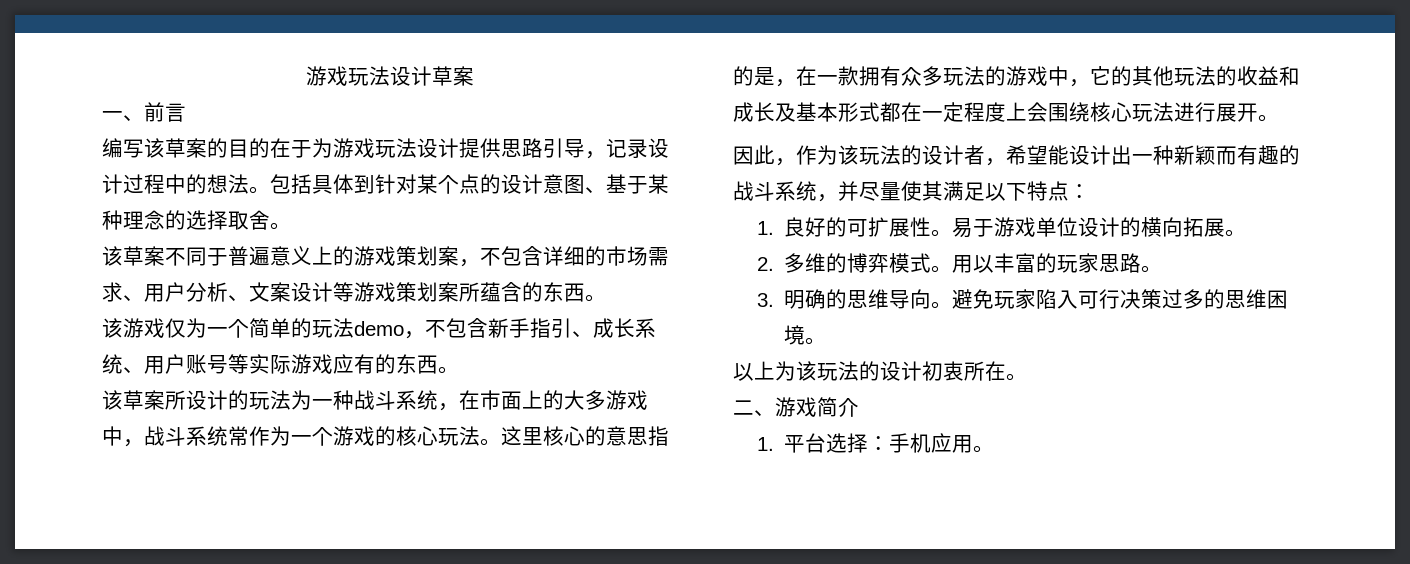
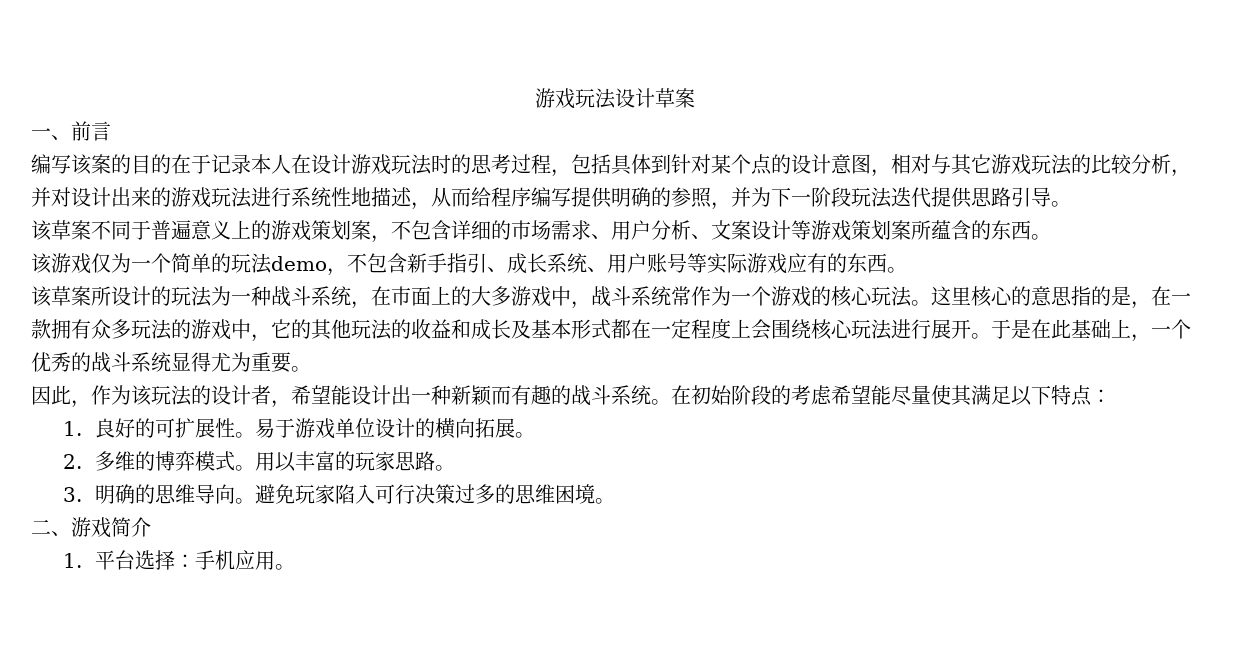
- 编写该草案的目的在于为游戏玩法设计提供思路引导，记录设计过程中的想法。包括具体到针对某个点的设计意图、基于某种理念的选择取舍。
+ 编写该案的目的在于记录本人在设计游戏玩法时的思考过程，包括具体到针对某个点的设计意图，相对与其它游戏玩法的比较分析，并对设计出来的游戏玩法进行系统性地描述，从而给程序编写提供明确的参照，并为下一阶段玩法迭代提供思路引导。
+ 于是在此基础上，一个优秀的战斗系统显得尤为重要。
- 因此，作为该玩法的设计者，希望能设计出一种新颖而有趣的战斗系统，并尽量使其满足以下特点：
+ 因此，作为该玩法的设计者，希望能设计出一种新颖而有趣的战斗系统。在初始阶段的考虑希望能尽量使其满足以下特点：
- 以上为该玩法的设计初衷所在。

